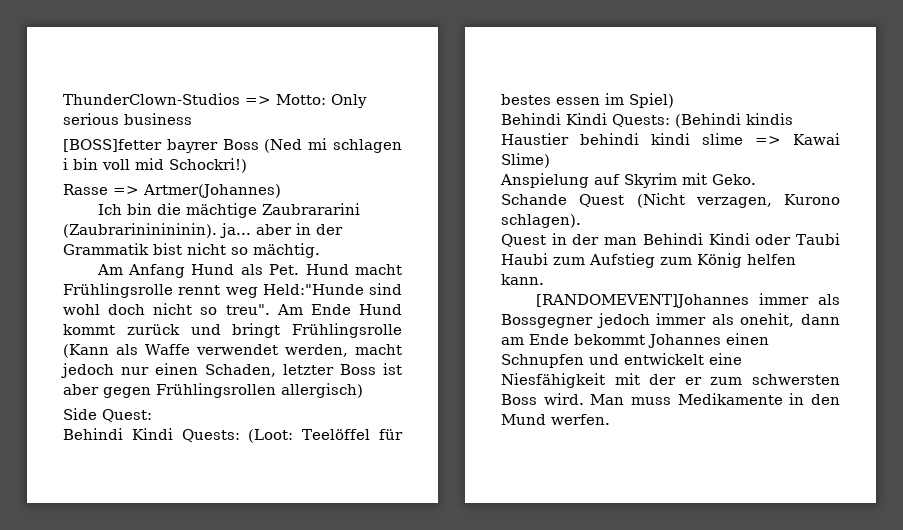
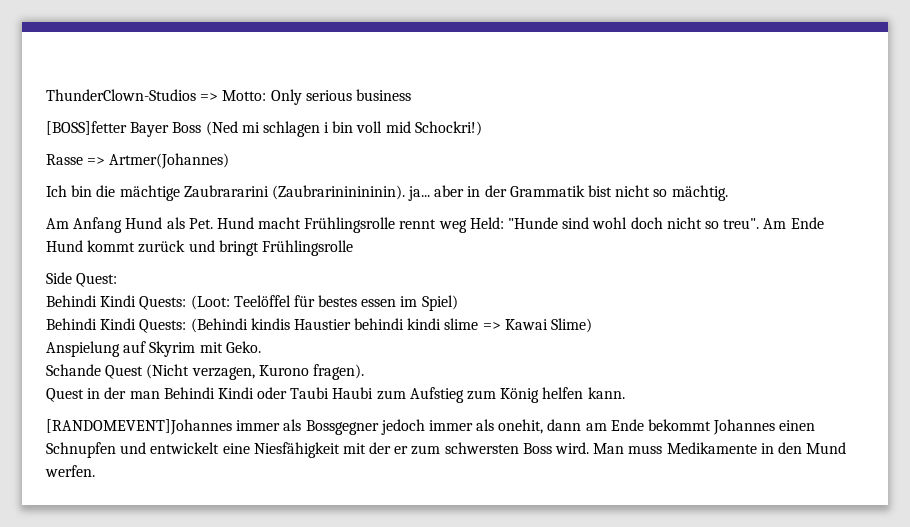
- [BOSS]fetter bayrer Boss (Ned mi schlagen i bin voll mid Schockri!)
+ [BOSS]fetter Bayer Boss (Ned mi schlagen i bin voll mid Schockri!)
- Am Anfang Hund als Pet. Hund macht Frühlingsrolle rennt weg Held:"Hunde sind wohl doch nicht so treu".
+ Am Anfang Hund als Pet. Hund macht Frühlingsrolle rennt weg Held: "Hunde sind wohl doch nicht so treu".
- Am Ende Hund kommt zurück und bringt Frühlingsrolle (Kann als Waffe verwendet werden, macht jedoch nur einen Schaden, letzter Boss ist aber gegen Frühlingsrollen allergisch)
+ Am Ende Hund kommt zurück und bringt Frühlingsrolle
- Schande Quest (Nicht verzagen, Kurono schlagen).
+ Schande Quest (Nicht verzagen, Kurono fragen).

